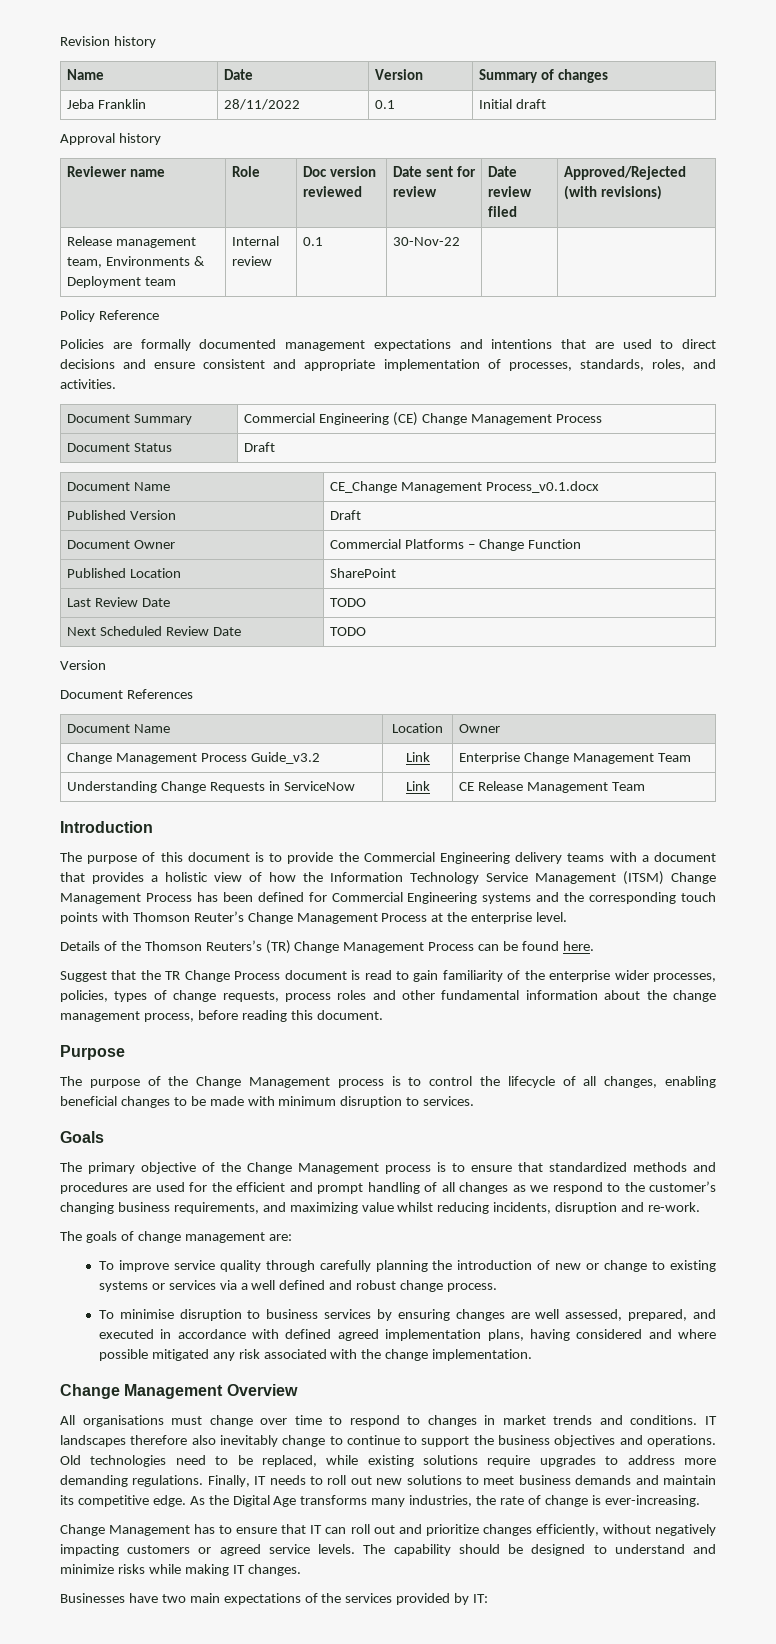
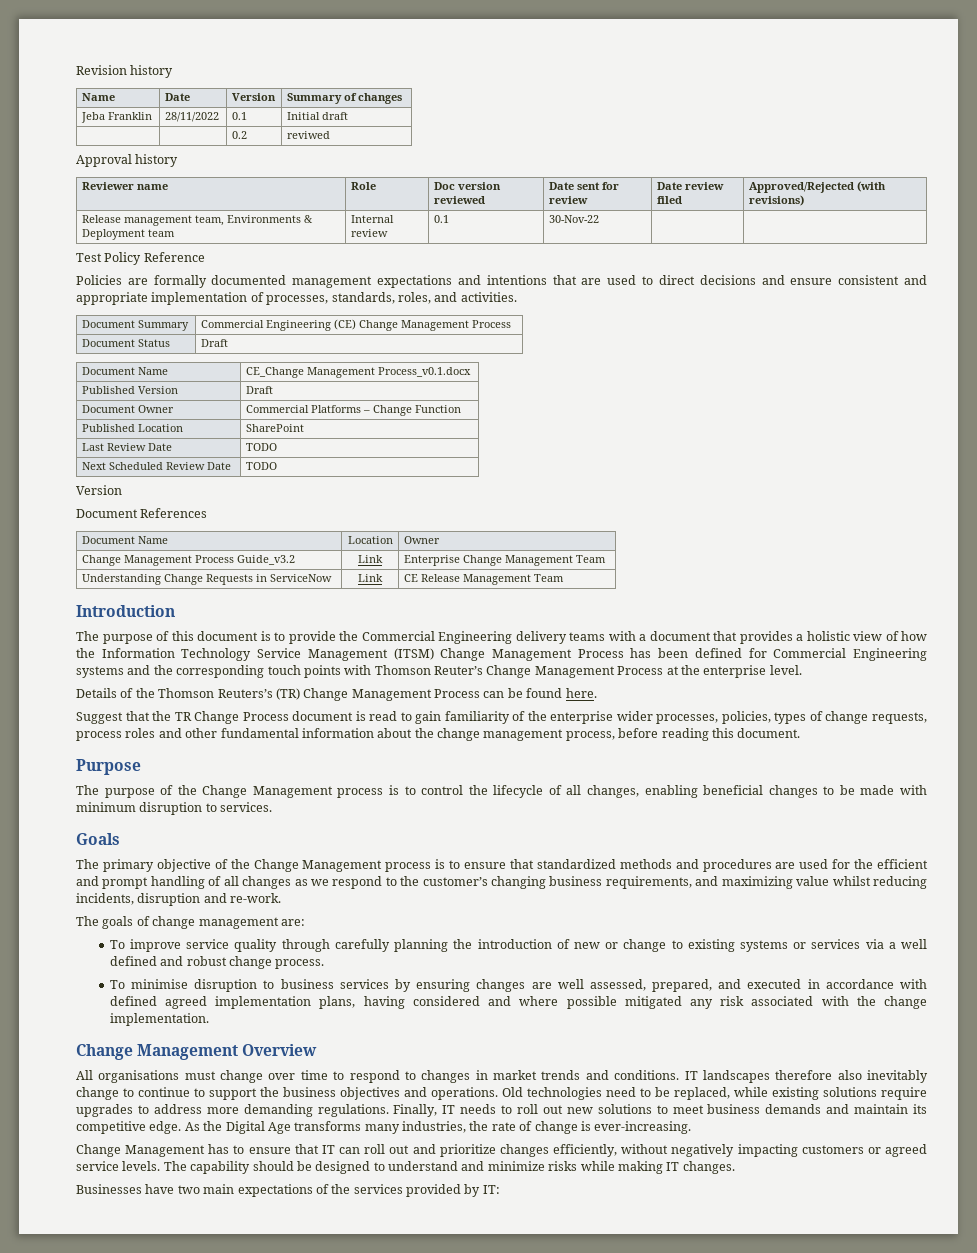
+ | | 0.2 | reviwed
- Policy Reference
+ Test Policy Reference

